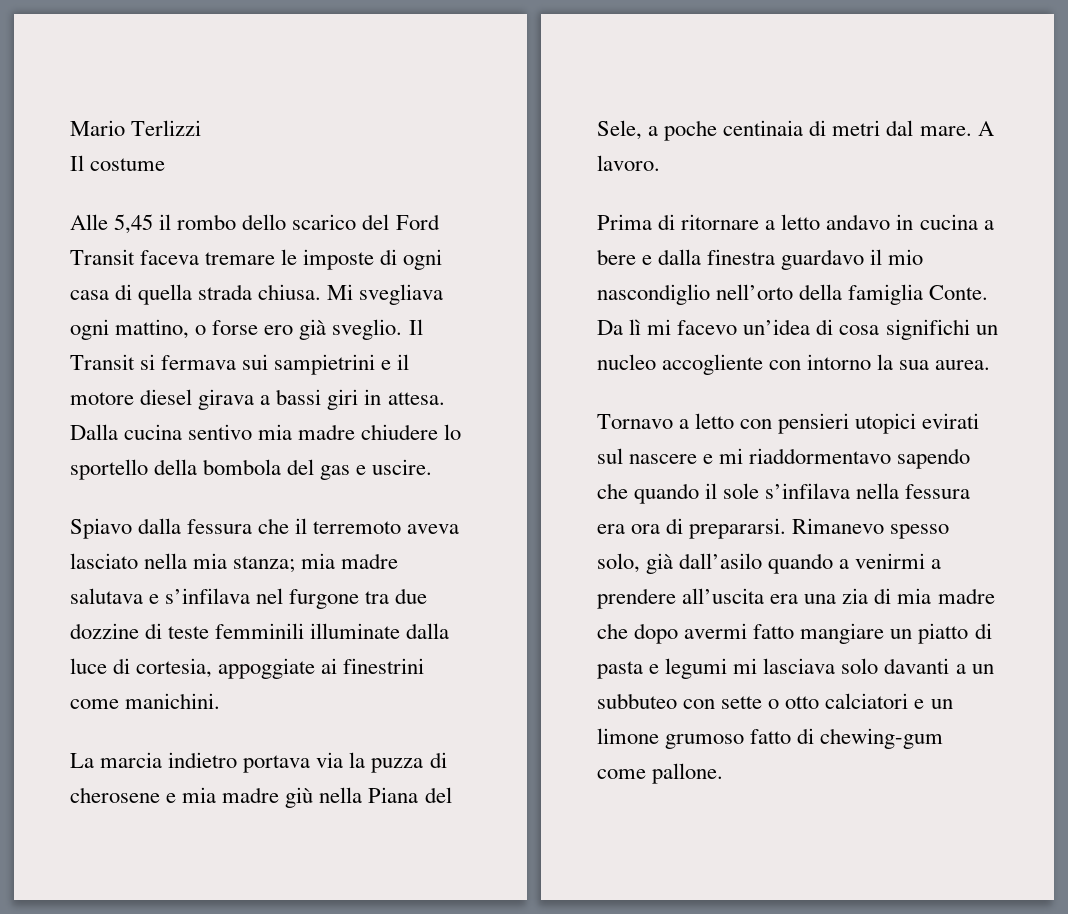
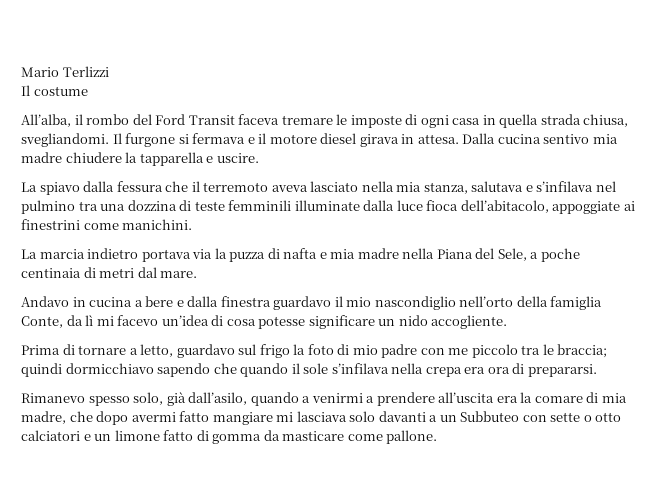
- Alle 5,45 il rombo dello scarico del Ford Transit faceva tremare le imposte di ogni casa di quella strada chiusa. Mi svegliava ogni mattino, o forse ero già sveglio. Il Transit si fermava sui sampietrini e il motore diesel girava a bassi giri in attesa.
+ All’alba, il rombo del Ford Transit faceva tremare le imposte di ogni casa in quella strada chiusa, svegliandomi. Il furgone si fermava e il motore diesel girava in attesa.
- Dalla cucina sentivo mia madre chiudere lo sportello della bombola del gas e uscire.
+ Dalla cucina sentivo mia madre chiudere la tapparella e uscire.
- Spiavo dalla fessura che il terremoto aveva lasciato nella mia stanza; mia madre salutava e s’infilava nel furgone tra due dozzine di teste femminili illuminate dalla luce di cortesia, appoggiate ai finestrini come manichini.
+ La spiavo dalla fessura che il terremoto aveva lasciato nella mia stanza, salutava e s’infilava nel pulmino tra una dozzina di teste femminili illuminate dalla luce fioca dell’abitacolo, appoggiate ai finestrini come manichini.
- La marcia indietro portava via la puzza di cherosene e mia madre giù nella Piana del Sele, a poche centinaia di metri dal mare. A lavoro.
- Prima di ritornare a letto andavo in cucina a bere e dalla finestra guardavo il mio nascondiglio nell’orto della famiglia Conte. Da lì mi facevo un’idea di cosa significhi un nucleo accogliente con intorno la sua aurea.
- Tornavo a letto con pensieri utopici evirati sul nascere e mi riaddormentavo sapendo che quando il sole s’infilava nella fessura era ora di prepararsi. Rimanevo spesso solo, già dall’asilo quando a venirmi a prendere all’uscita era una zia di mia madre che dopo avermi fatto mangiare un piatto di pasta e legumi mi lasciava solo davanti a un subbuteo con sette o otto calciatori e un limone grumoso fatto di chewing-gum come pallone.
+ La marcia indietro portava via la puzza di nafta e mia madre nella Piana del Sele, a poche centinaia di metri dal mare.
+ Andavo in cucina a bere e dalla finestra guardavo il mio nascondiglio nell’orto della famiglia Conte, da lì mi facevo un’idea di cosa potesse significare un nido accogliente.
+ Prima di tornare a letto, guardavo sul frigo la foto di mio padre con me piccolo tra le braccia; quindi dormicchiavo sapendo che quando il sole s’infilava nella crepa era ora di prepararsi.
+ Rimanevo spesso solo, già dall’asilo, quando a venirmi a prendere all’uscita era la comare di mia madre, che dopo avermi fatto mangiare mi lasciava solo davanti a un Subbuteo con sette o otto calciatori e un limone fatto di gomma da masticare come pallone.

